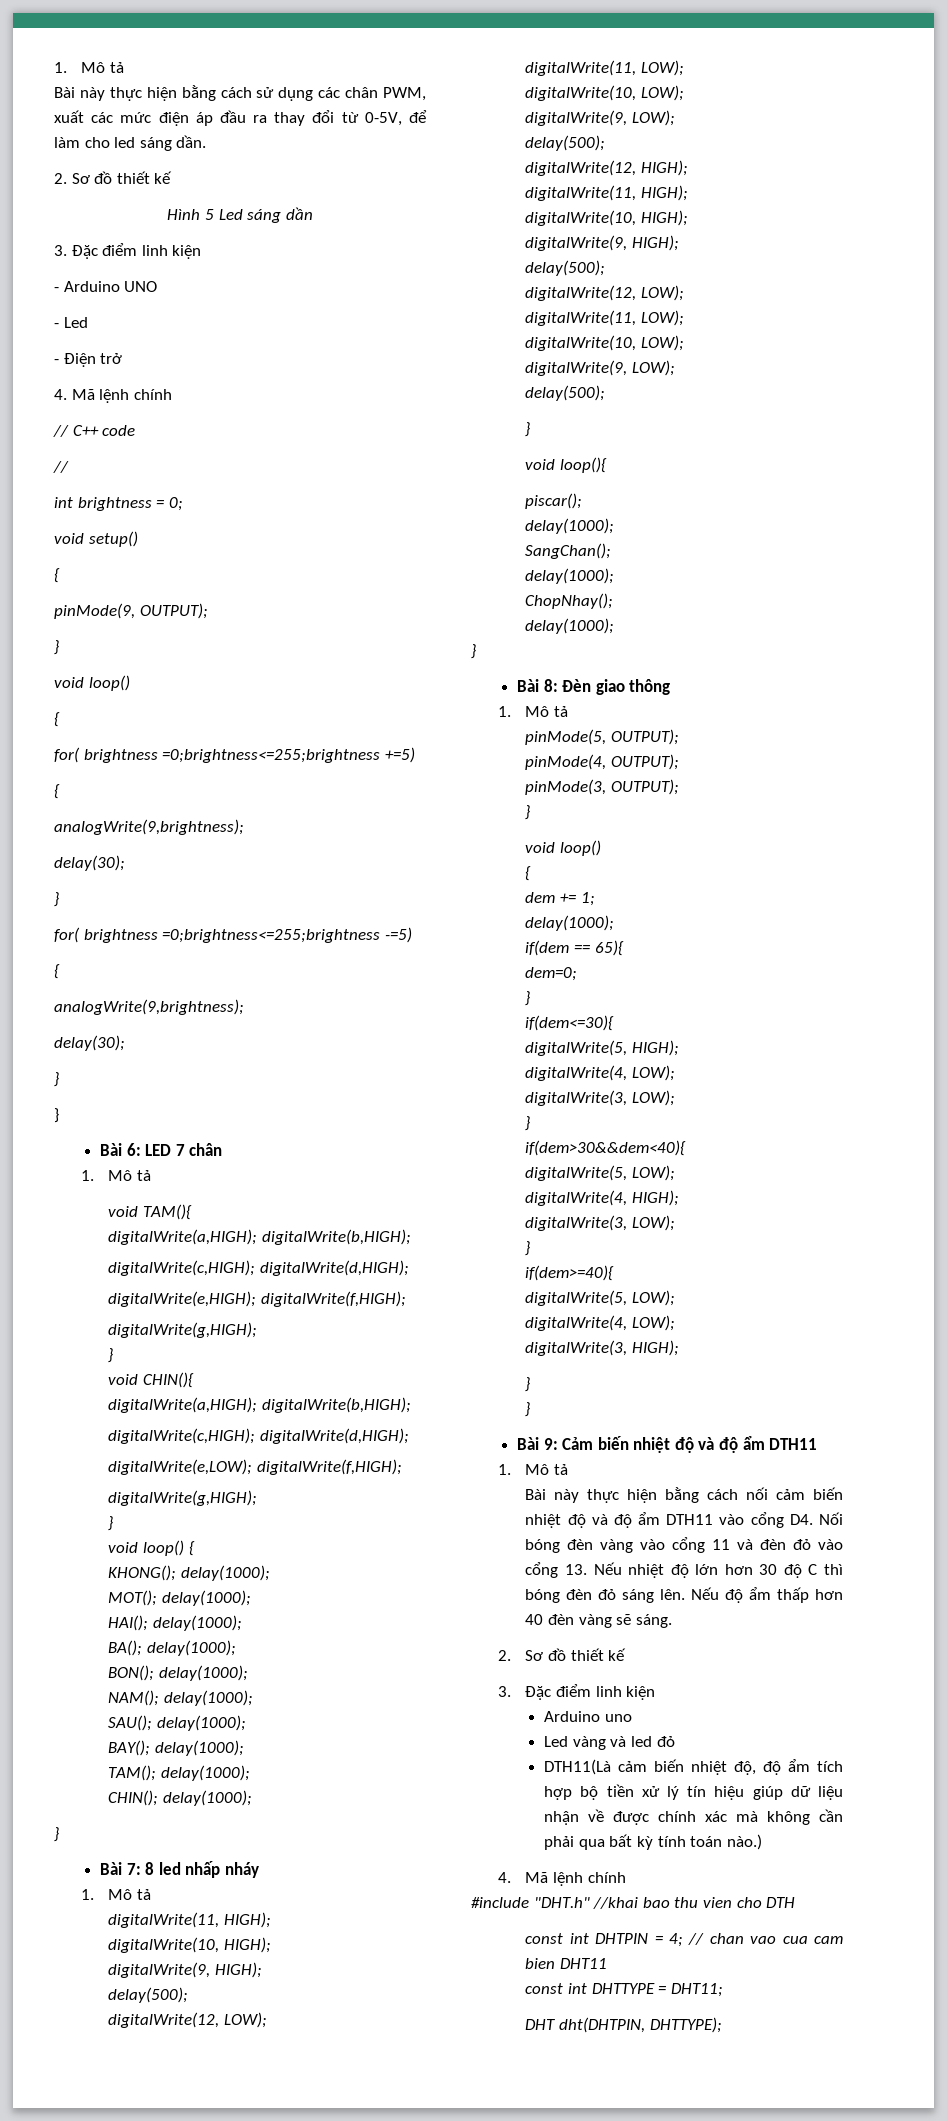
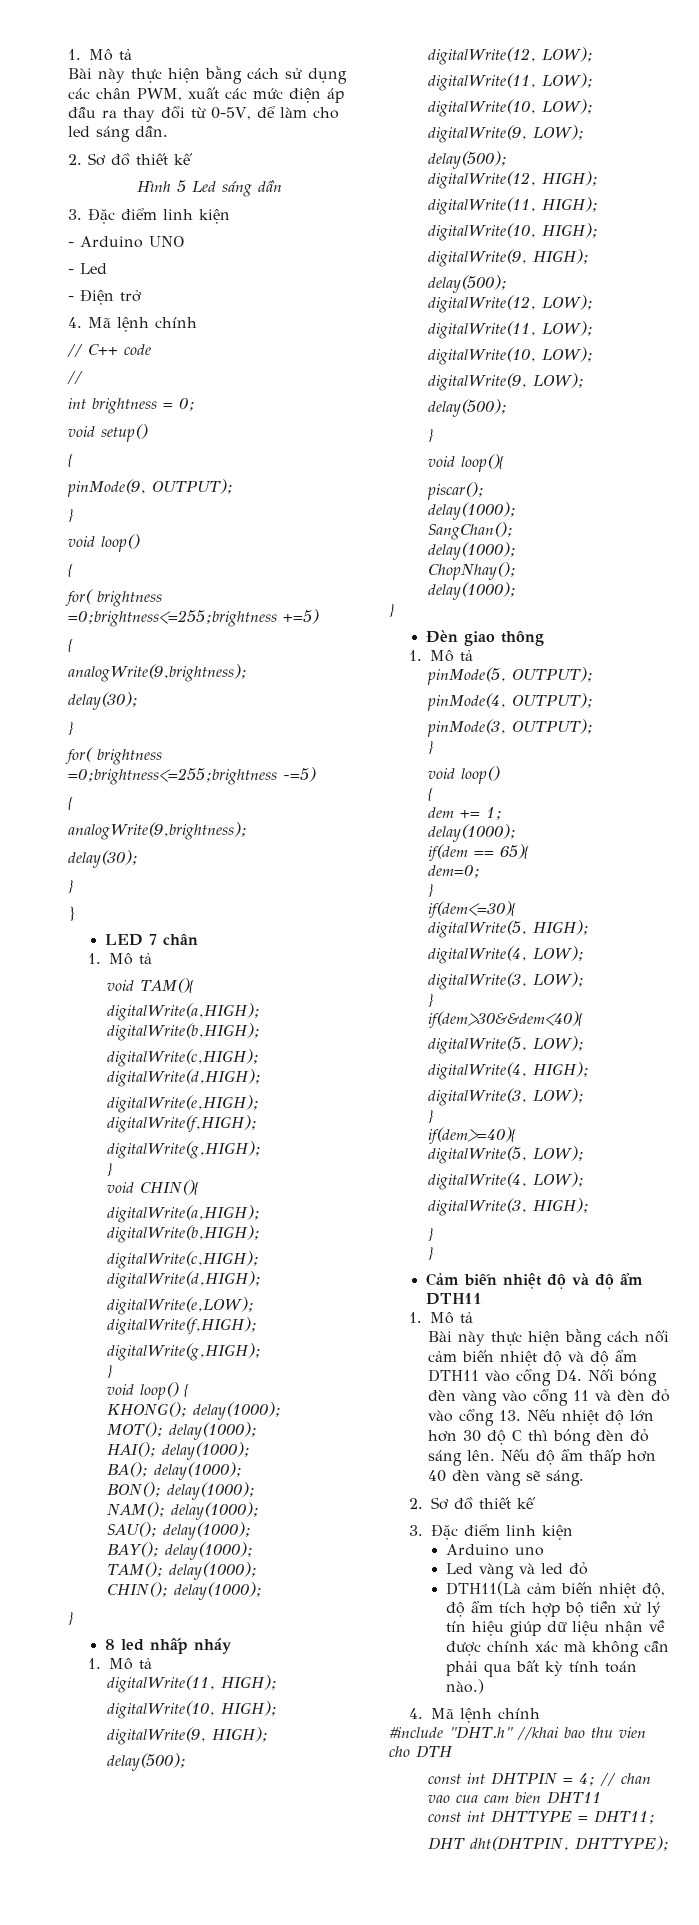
- Bài 6: LED 7 chân
+ LED 7 chân
- Bài 7: 8 led nhấp nháy
+ 8 led nhấp nháy
- Bài 8: Đèn giao thông
+ Đèn giao thông
- Bài 9: Cảm biến nhiệt độ và độ ẩm DTH11
+ Cảm biến nhiệt độ và độ ẩm DTH11

